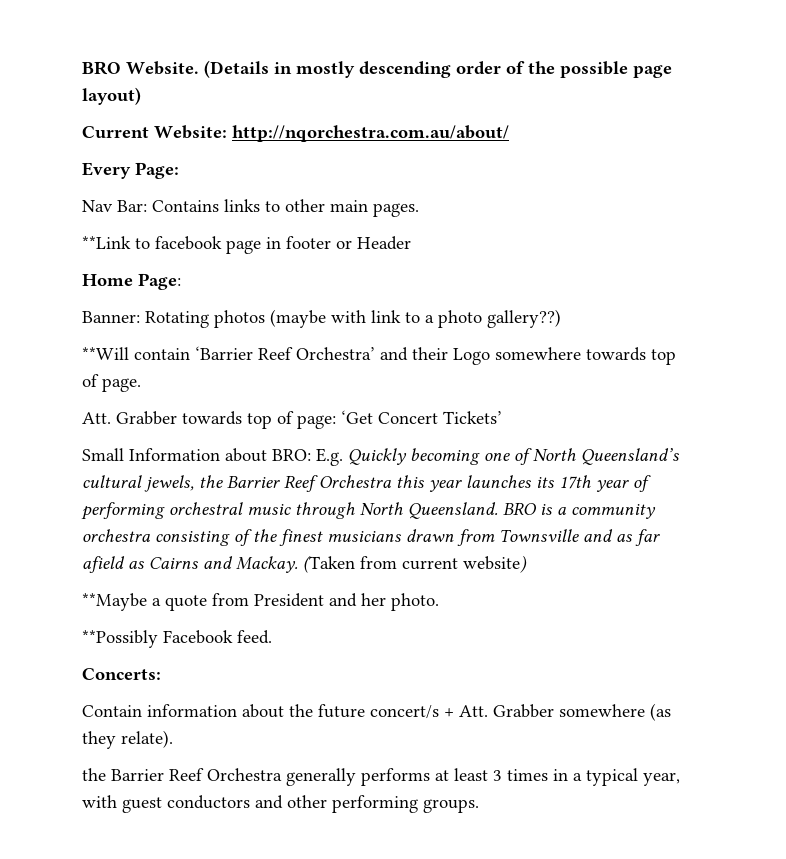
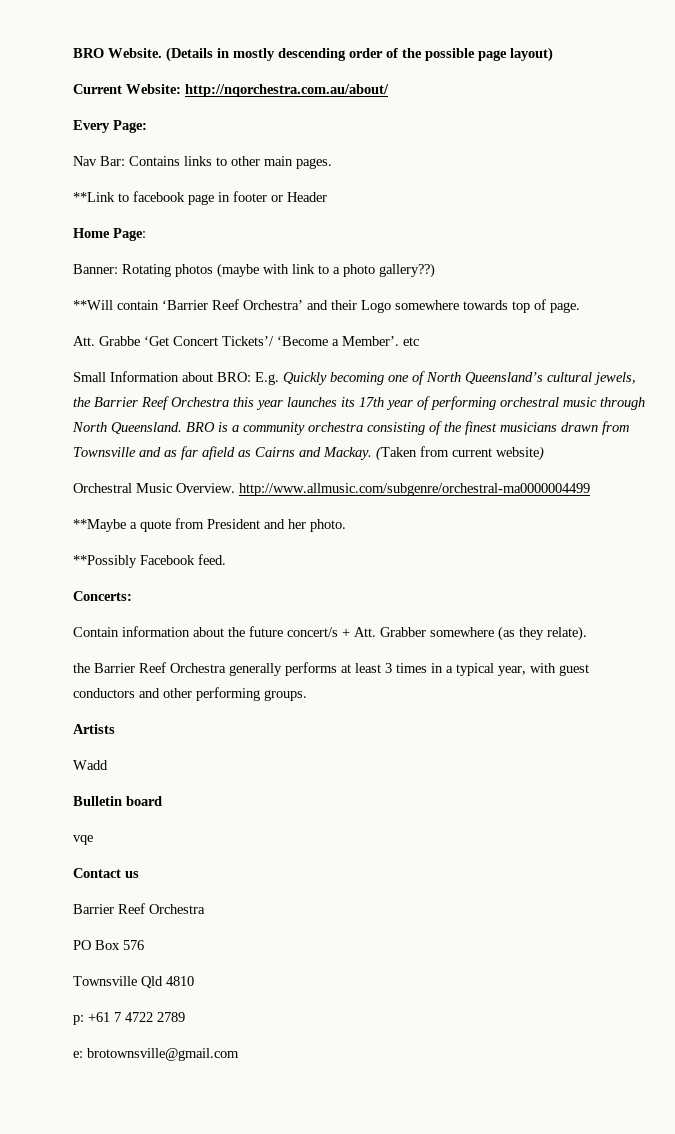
- Att. Grabber towards top of page: ‘Get Concert Tickets’
+ Att. Grabbe ‘Get Concert Tickets’/ ‘Become a Member’. etc
+ Orchestral Music Overview. http://www.allmusic.com/subgenre/orchestral-ma0000004499
+ Artists
+ Wadd
+ Bulletin board
+ vqe
+ Contact us
+ Barrier Reef Orchestra
+ PO Box 576
+ Townsville Qld 4810
+ p: +61 7 4722 2789
+ e: brotownsville@gmail.com

